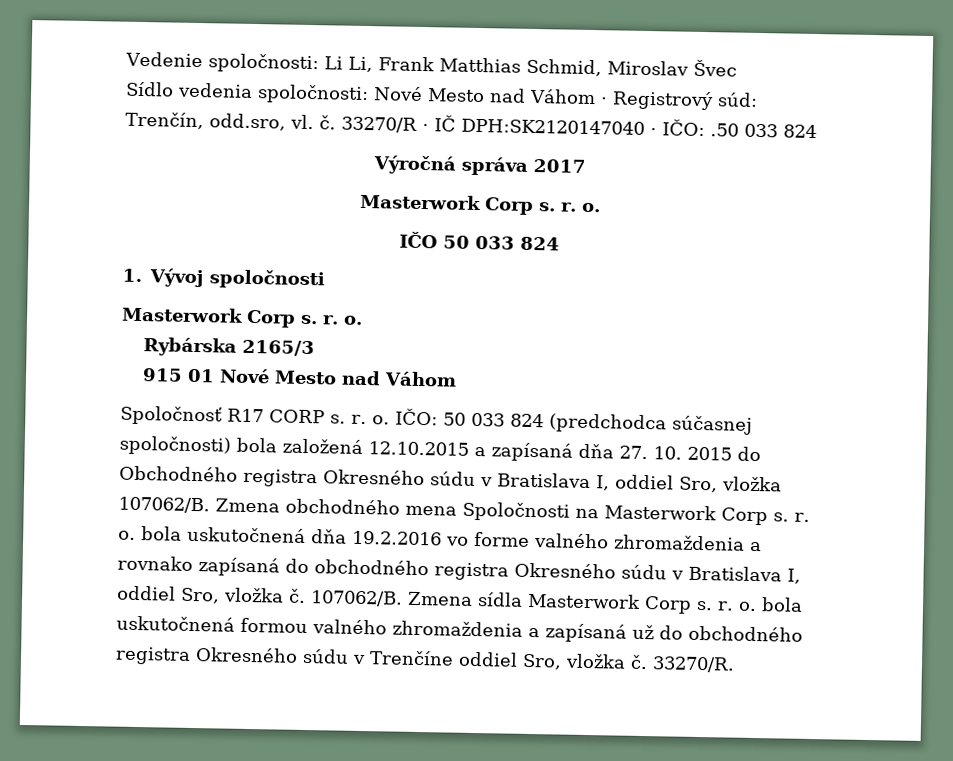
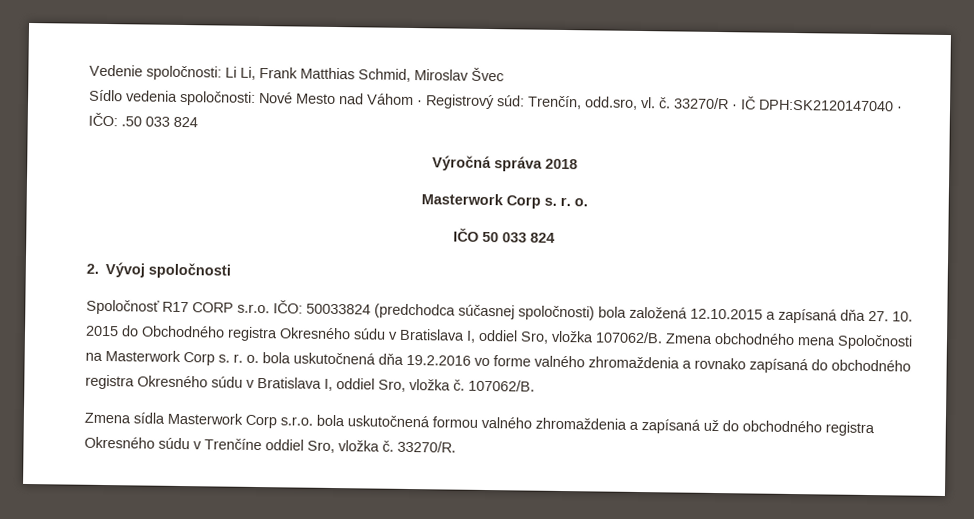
- Výročná správa 2017
+ Výročná správa 2018
- 1. Vývoj spoločnosti
- Masterwork Corp s. r. o.
- Rybárska 2165/3
- 915 01 Nové Mesto nad Váhom
- Spoločnosť R17 CORP s. r. o. IČO: 50 033 824 (predchodca súčasnej spoločnosti) bola založená 12.10.2015 a zapísaná dňa 27. 10. 2015 do Obchodného registra Okresného súdu v Bratislava I, oddiel Sro, vložka 107062/B.
+ 2. Vývoj spoločnosti
+ Spoločnosť R17 CORP s.r.o. IČO: 50033824 (predchodca súčasnej spoločnosti) bola založená 12.10.2015 a zapísaná dňa 27. 10. 2015 do Obchodného registra Okresného súdu v Bratislava I, oddiel Sro, vložka 107062/B.
- Zmena obchodného mena Spoločnosti na Masterwork Corp s. r. o. bola uskutočnená dňa 19.2.2016 vo forme valného zhromaždenia a rovnako zapísaná do obchodného registra Okresného súdu v Bratislava I, oddiel Sro, vložka č. 107062/B. Zmena sídla Masterwork Corp s. r. o. bola uskutočnená formou valného zhromaždenia a zapísaná už do obchodného registra Okresného súdu v Trenčíne oddiel Sro, vložka č.
+ Zmena obchodného mena Spoločnosti na Masterwork Corp s. r. o. bola uskutočnená dňa 19.2.2016 vo forme valného zhromaždenia a rovnako zapísaná do obchodného registra Okresného súdu v Bratislava I, oddiel Sro, vložka č. 107062/B.
+ Zmena sídla Masterwork Corp s.r.o. bola uskutočnená formou valného zhromaždenia a zapísaná už do obchodného registra Okresného súdu v Trenčíne oddiel Sro, vložka č.

